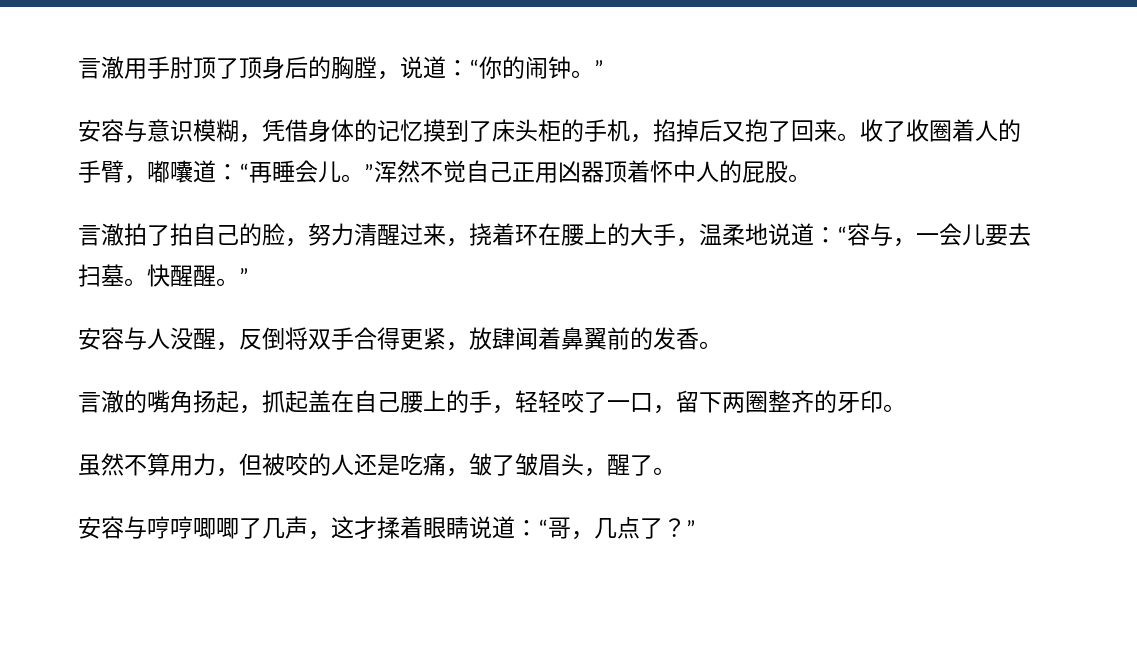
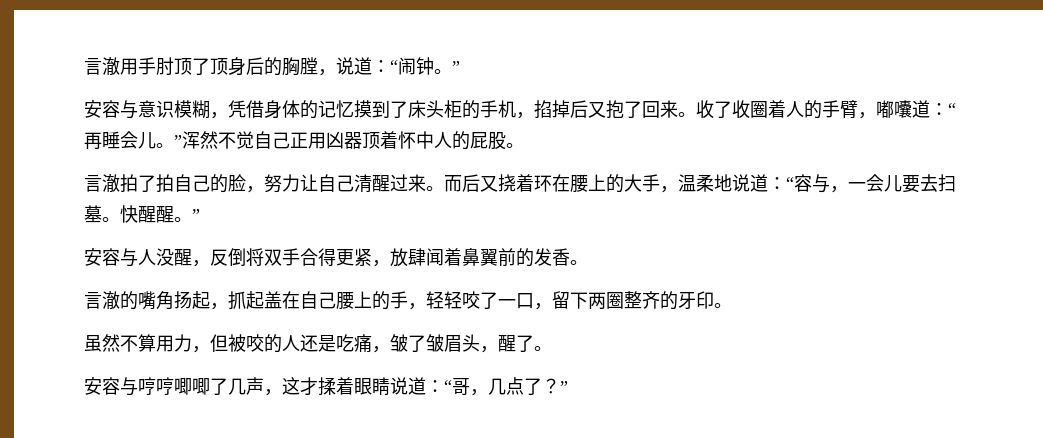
- 言澈用手肘顶了顶身后的胸膛，说道：“你的闹钟。”
+ 言澈用手肘顶了顶身后的胸膛，说道：“闹钟。”
- 言澈拍了拍自己的脸，努力清醒过来，挠着环在腰上的大手，温柔地说道：“容与，一会儿要去扫墓。
+ 言澈拍了拍自己的脸，努力让自己清醒过来。而后又挠着环在腰上的大手，温柔地说道：“容与，一会儿要去扫墓。

